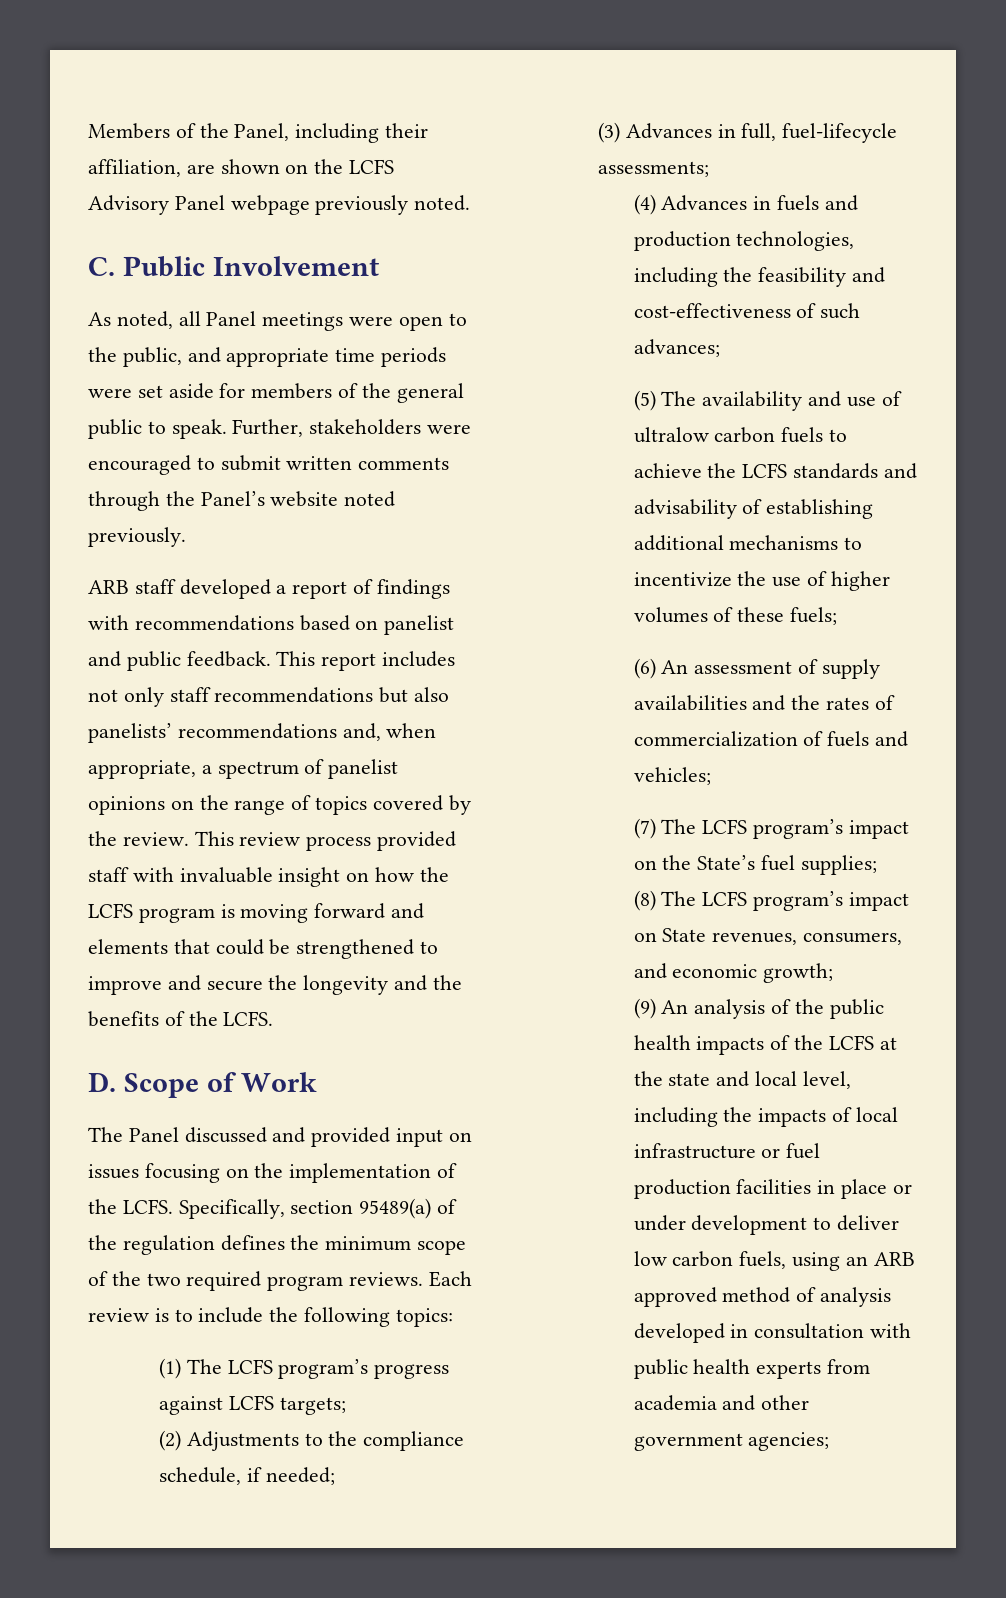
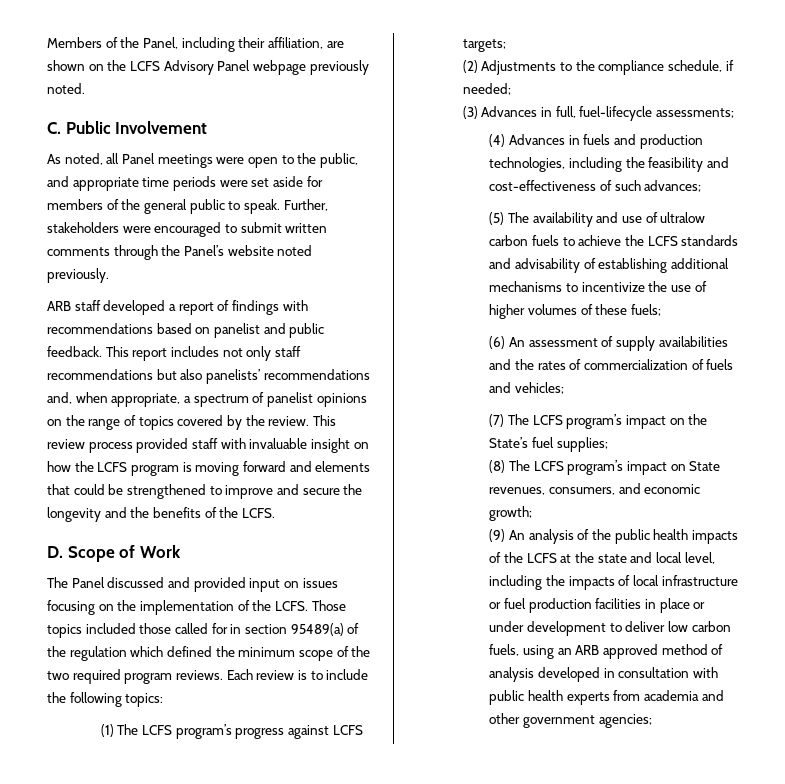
- Specifically, section 95489(a) of the regulation defines the minimum scope of the two required program reviews.
+ Those topics included those called for in section 95489(a) of the regulation which defined the minimum scope of the two required program reviews.

